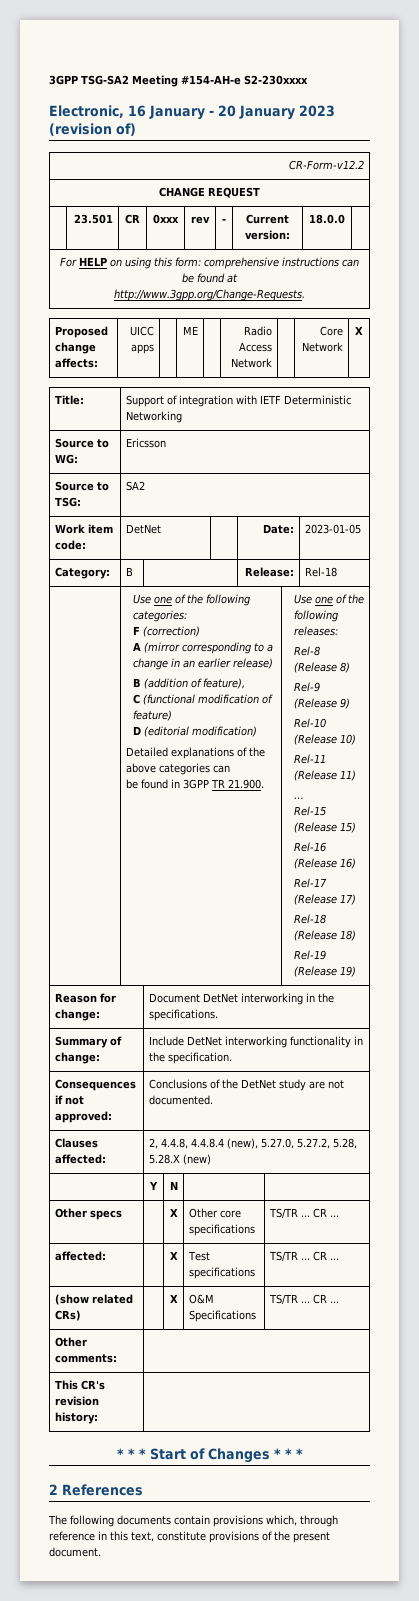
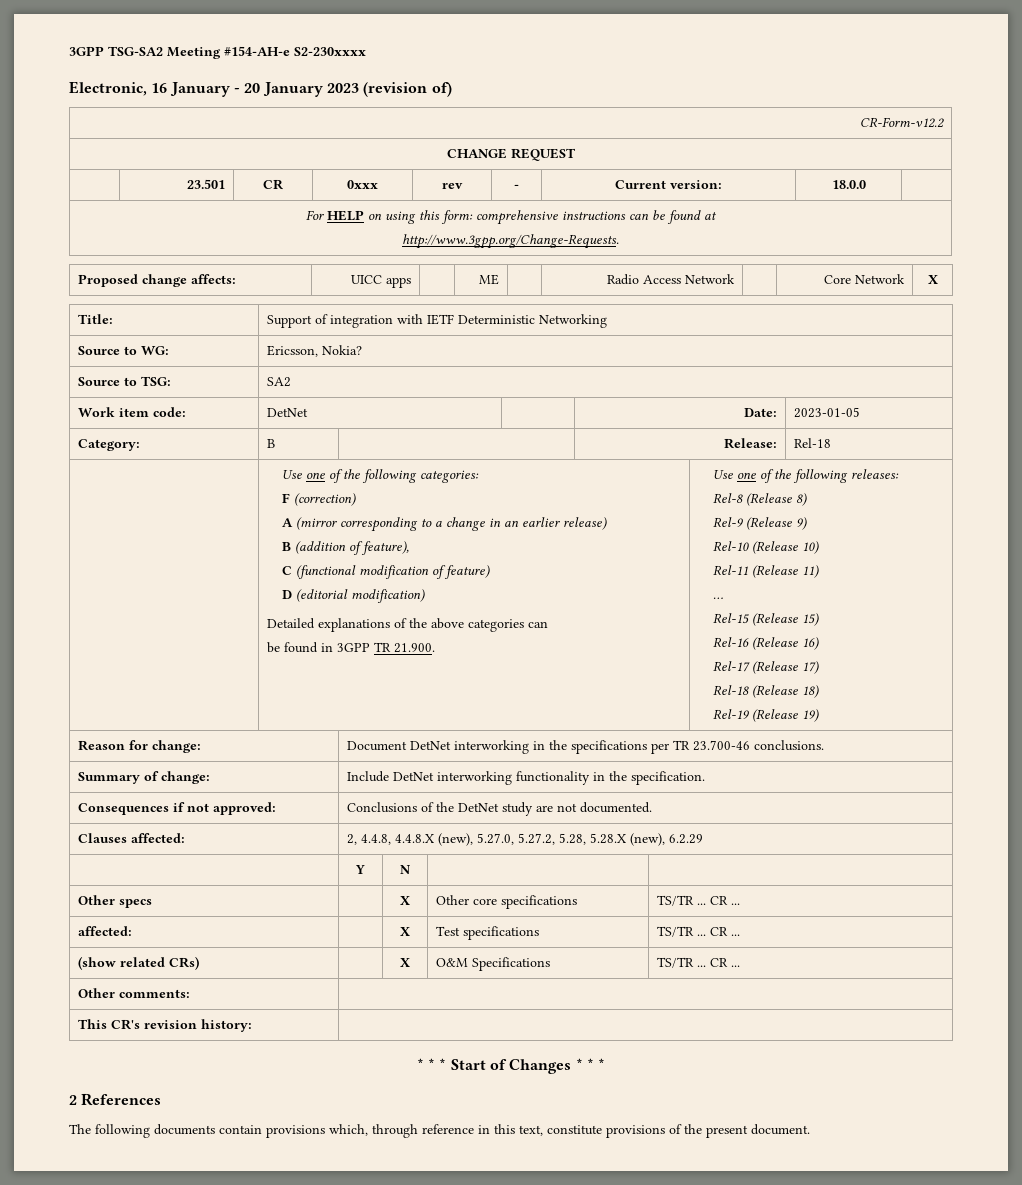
- Source to WG: | Ericsson
+ Source to WG: | Ericsson, Nokia?
- Reason for change: | Document DetNet interworking in the specifications.
+ Reason for change: | Document DetNet interworking in the specifications per TR 23.700-46 conclusions.
- Clauses affected: | 2, 4.4.8, 4.4.8.4 (new), 5.27.0, 5.27.2, 5.28, 5.28.X (new)
+ Clauses affected: | 2, 4.4.8, 4.4.8.X (new), 5.27.0, 5.27.2, 5.28, 5.28.X (new), 6.2.29

